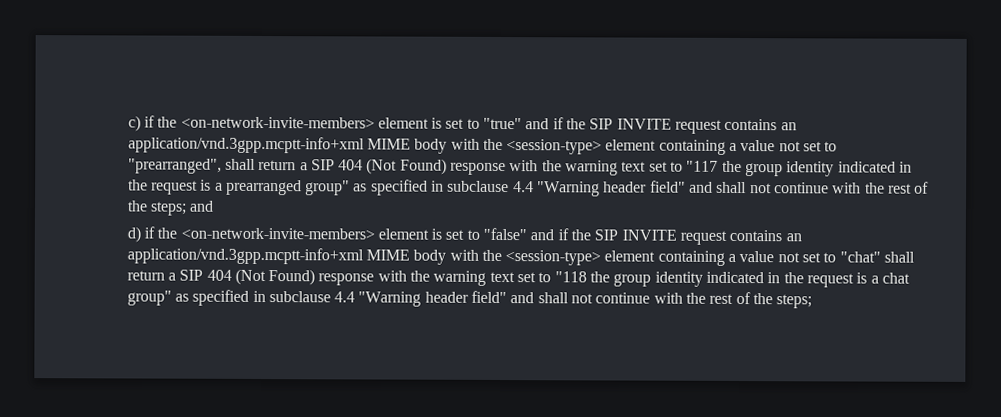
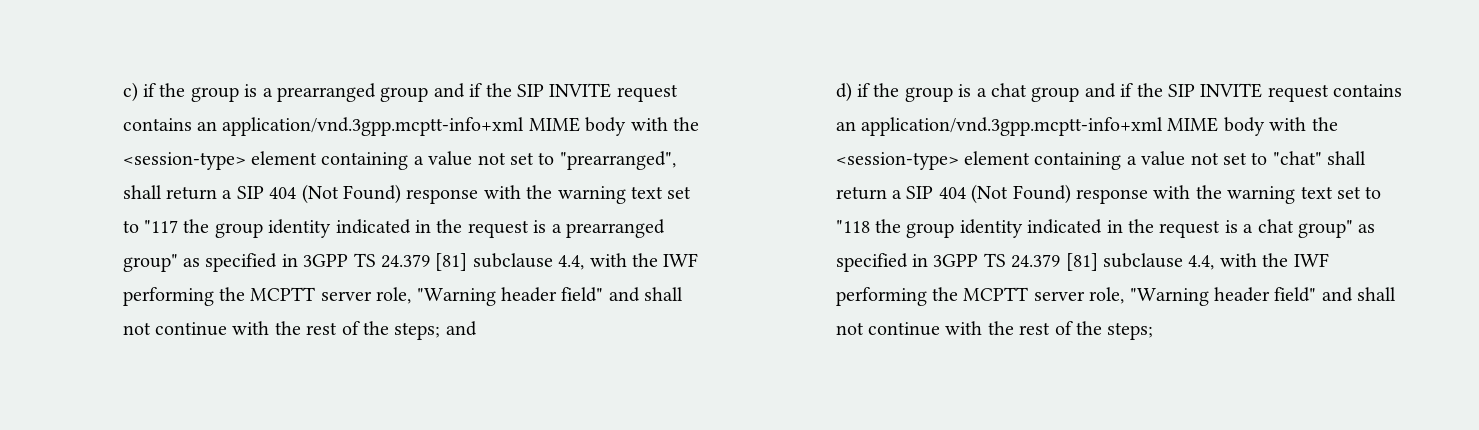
- c) if the <on-network-invite-members> element is set to "true" and if the SIP INVITE request contains an application/vnd.3gpp.mcptt-info+xml MIME body with the <session-type> element containing a value not set to "prearranged", shall return a SIP 404 (Not Found) response with the warning text set to "117 the group identity indicated in the request is a prearranged group" as specified in subclause 4.4 "Warning header field" and shall not continue with the rest of the steps;
+ c) if the group is a prearranged group and if the SIP INVITE request contains an application/vnd.3gpp.mcptt-info+xml MIME body with the <session-type> element containing a value not set to "prearranged", shall return a SIP 404 (Not Found) response with the warning text set to "117 the group identity indicated in the request is a prearranged group" as specified in 3GPP TS 24.379 [81] subclause 4.4, with the IWF performing the MCPTT server role, "Warning header field" and shall not continue with the rest of the steps;
- d) if the <on-network-invite-members> element is set to "false" and if the SIP INVITE request contains an application/vnd.3gpp.mcptt-info+xml MIME body with the <session-type> element containing a value not set to "chat" shall return a SIP 404 (Not Found) response with the warning text set to "118 the group identity indicated in the request is a chat group" as specified in subclause 4.4 "Warning header field" and shall not continue with the rest of the steps;
+ d) if the group is a chat group and if the SIP INVITE request contains an application/vnd.3gpp.mcptt-info+xml MIME body with the <session-type> element containing a value not set to "chat" shall return a SIP 404 (Not Found) response with the warning text set to "118 the group identity indicated in the request is a chat group" as specified in 3GPP TS 24.379 [81] subclause 4.4, with the IWF performing the MCPTT server role, "Warning header field" and shall not continue with the rest of the steps;

